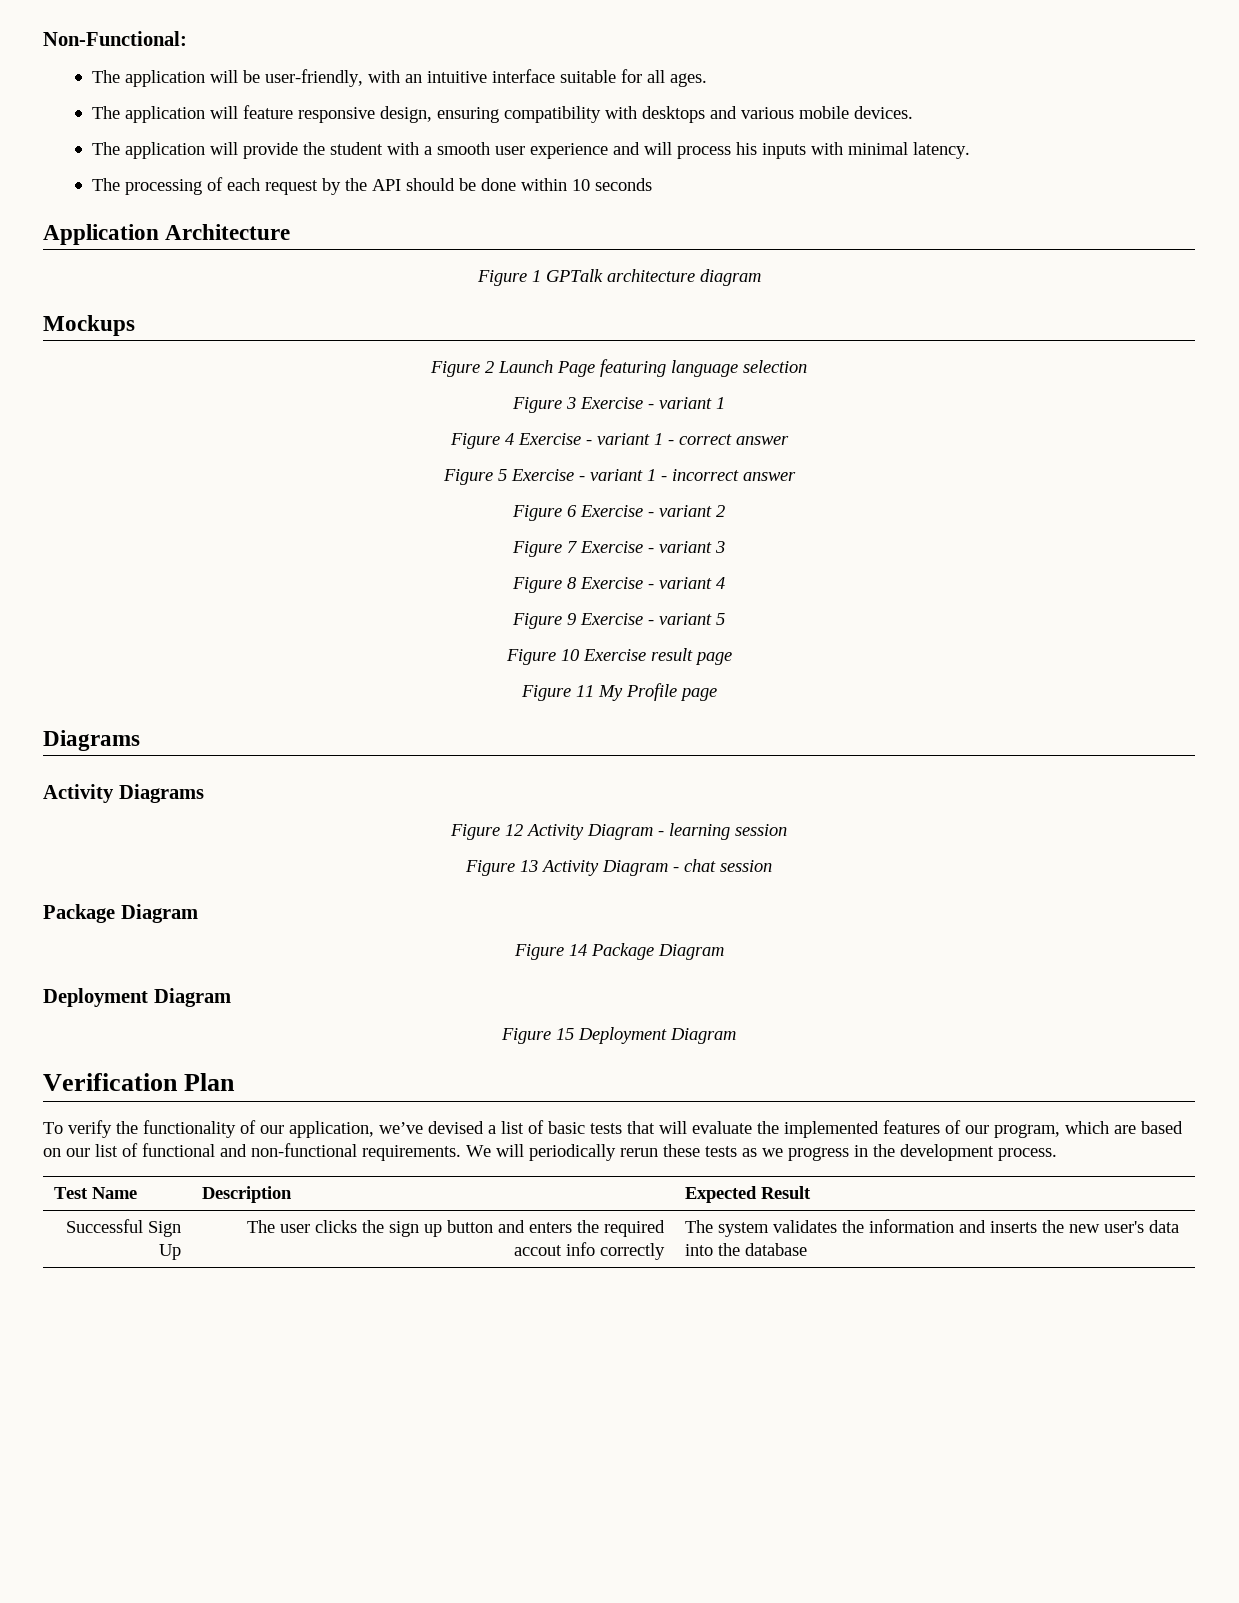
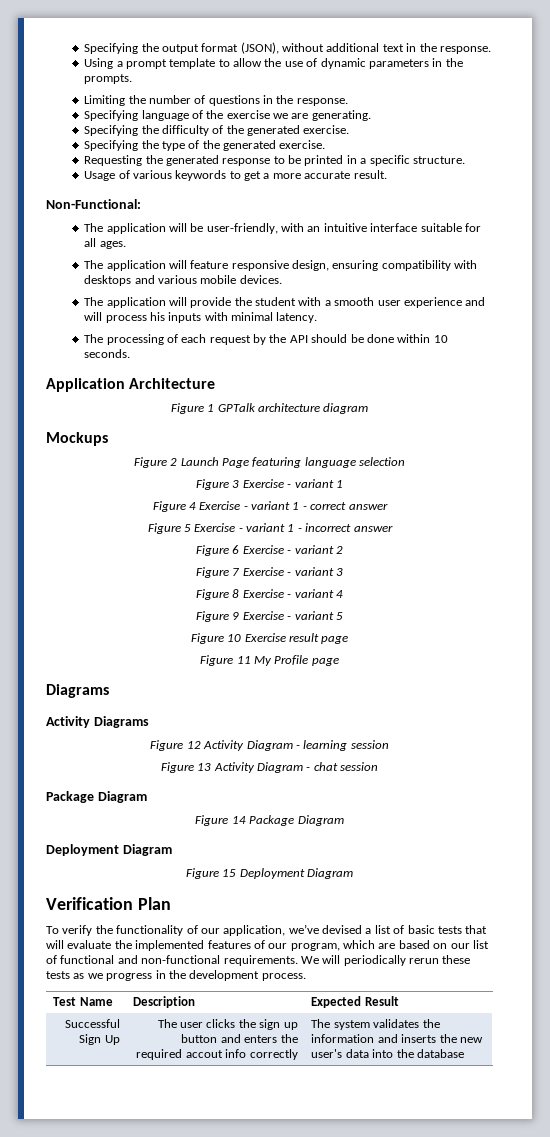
+ Specifying the output format (JSON), without additional text in the response.
+ Using a prompt template to allow the use of dynamic parameters in the prompts.
+ Limiting the number of questions in the response.
+ Specifying language of the exercise we are generating.
+ Specifying the difficulty of the generated exercise.
+ Specifying the type of the generated exercise.
+ Requesting the generated response to be printed in a specific structure.
+ Usage of various keywords to get a more accurate result.
- The processing of each request by the API should be done within 10 seconds
+ The processing of each request by the API should be done within 10 seconds.

